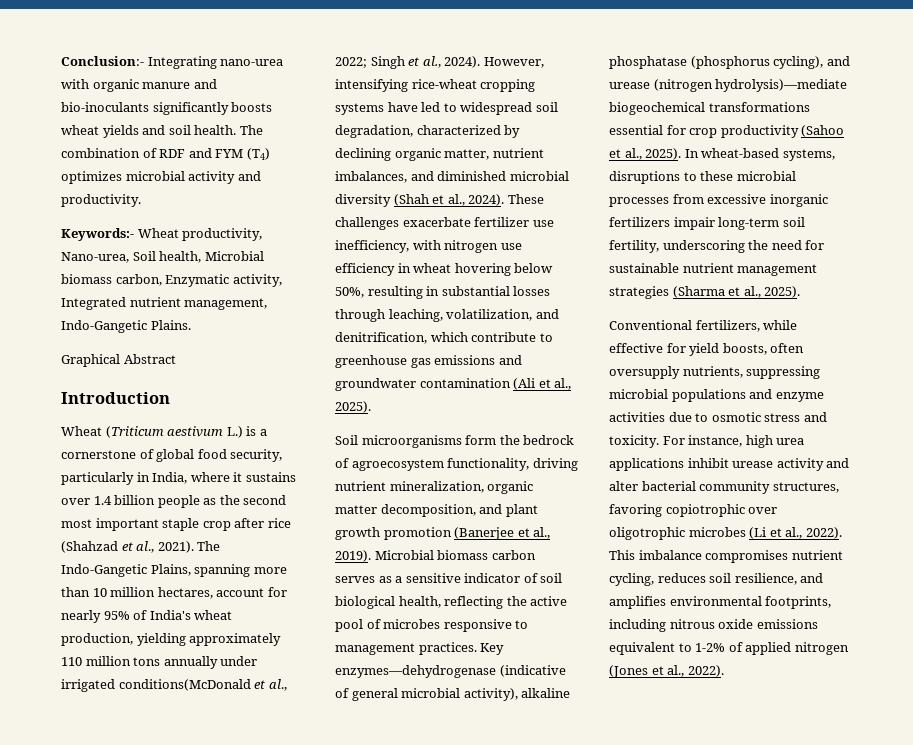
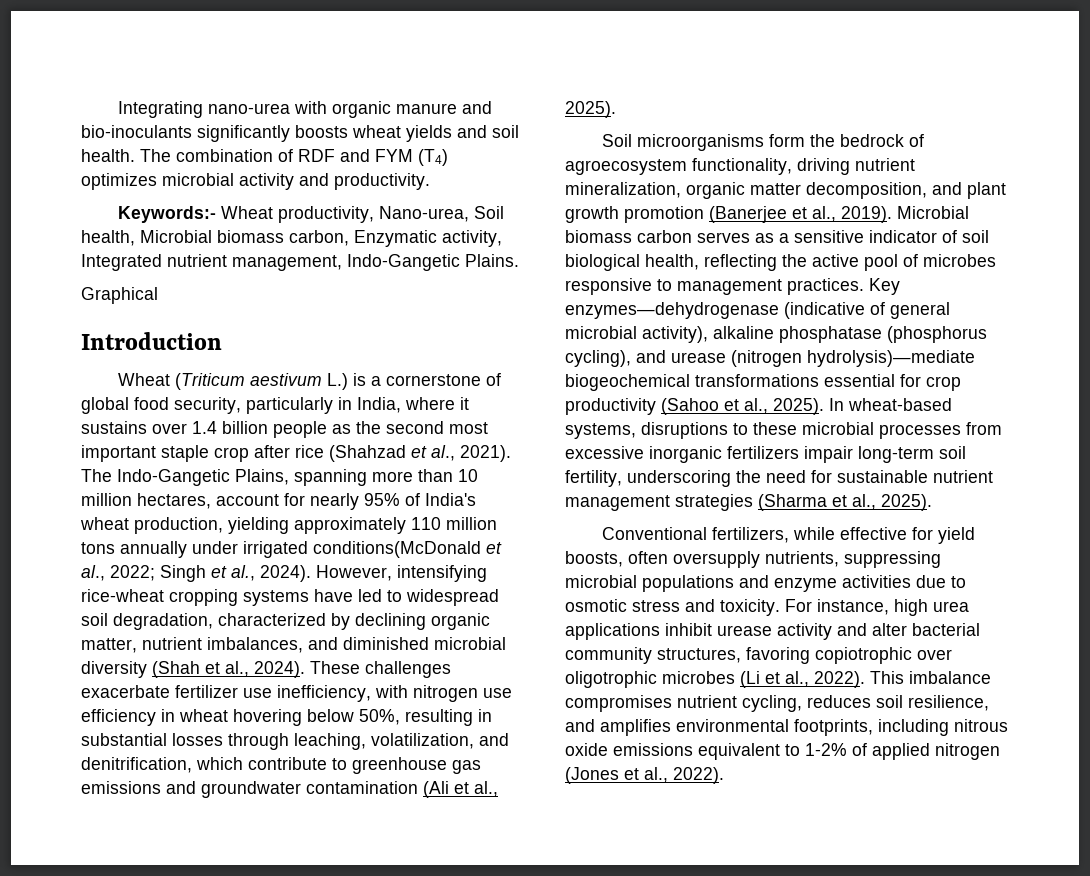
- Conclusion:- Integrating nano-urea with organic manure and bio-inoculants significantly boosts wheat yields and soil health.
+ Integrating nano-urea with organic manure and bio-inoculants significantly boosts wheat yields and soil health.
- Graphical Abstract
+ Graphical

